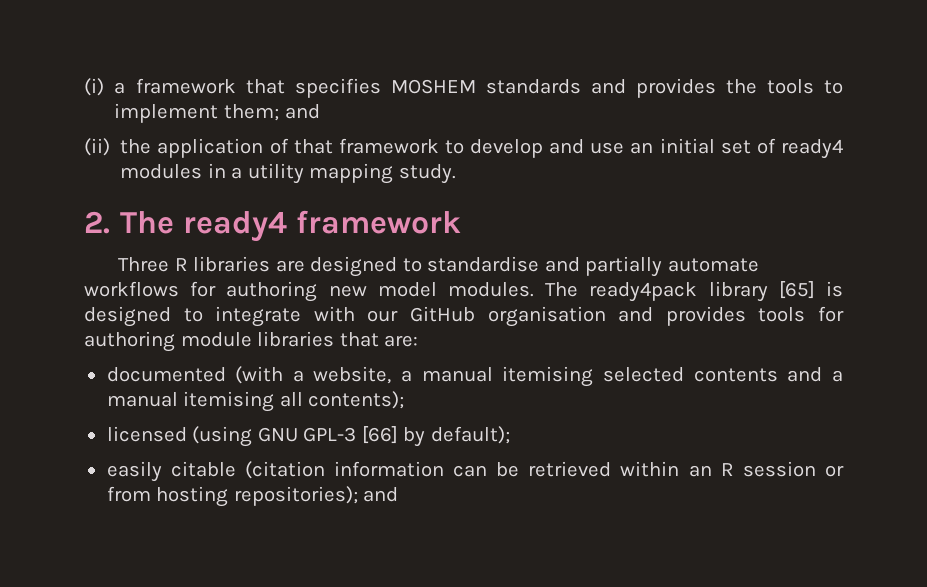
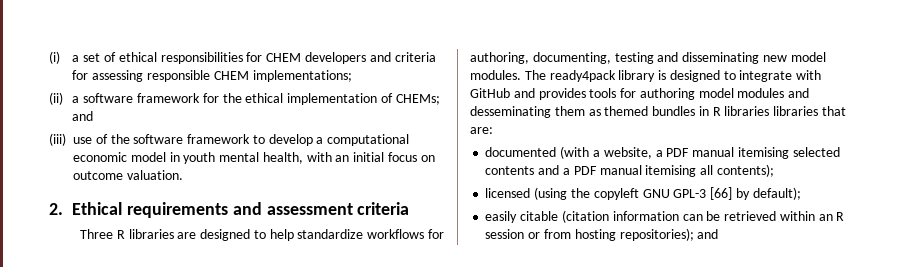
- (i) a framework that specifies MOSHEM standards and provides the tools to implement them; and
- (ii) the application of that framework to develop and use an initial set of ready4 modules in a utility mapping study.
- 2. The ready4 framework
+ (i) a set of ethical responsibilities for CHEM developers and criteria for assessing responsible CHEM implementations;
+ (ii) a software framework for the ethical implementation of CHEMs; and
+ (iii) use of the software framework to develop a computational economic model in youth mental health, with an initial focus on outcome valuation.
+ 2. Ethical requirements and assessment criteria
- Three R libraries are designed to standardise and partially automate workflows for authoring new model modules.
+ Three R libraries are designed to help standardize workflows for authoring, documenting, testing and disseminating new model modules.
- The ready4pack library [65] is designed to integrate with our GitHub organisation and provides tools for authoring module libraries that are:
+ The ready4pack library is designed to integrate with GitHub and provides tools for authoring model modules and desseminating them as themed bundles in R libraries libraries that are:
- documented (with a website, a manual itemising selected contents and a manual itemising all contents);
+ documented (with a website, a PDF manual itemising selected contents and a PDF manual itemising all contents);
- licensed (using GNU GPL-3 [66] by default);
+ licensed (using the copyleft GNU GPL-3 [66] by default);

